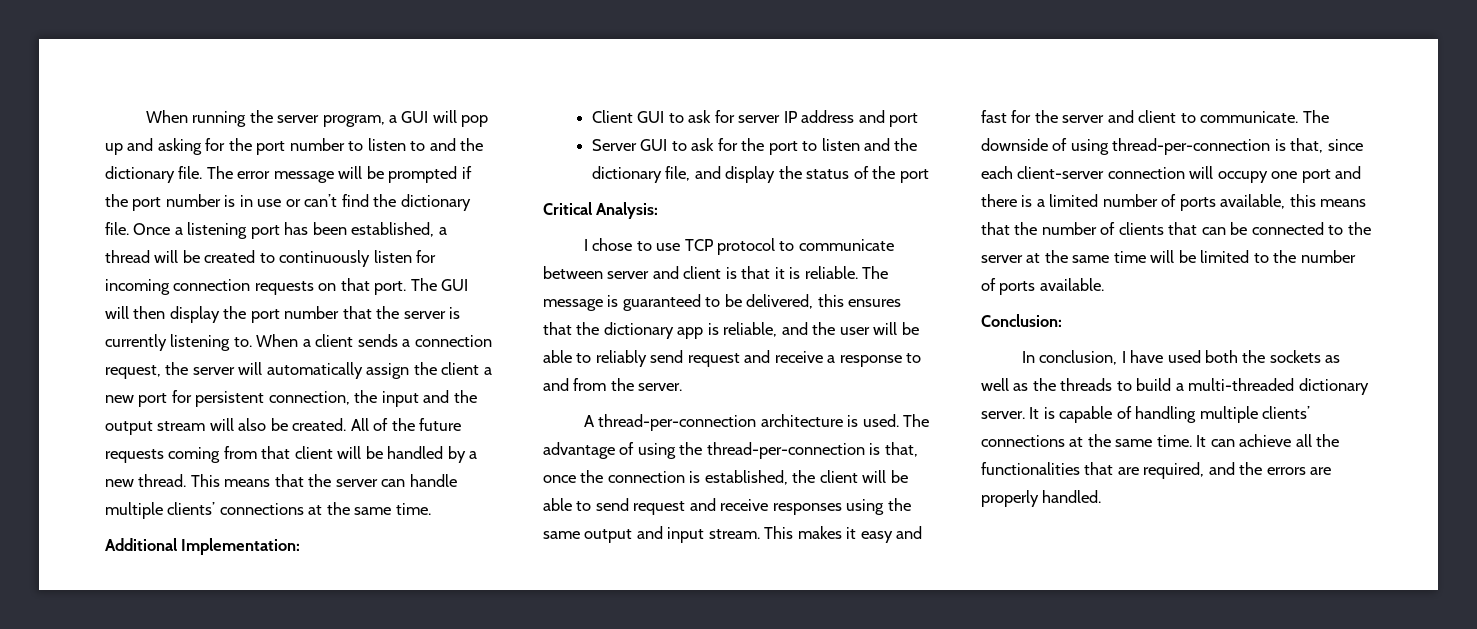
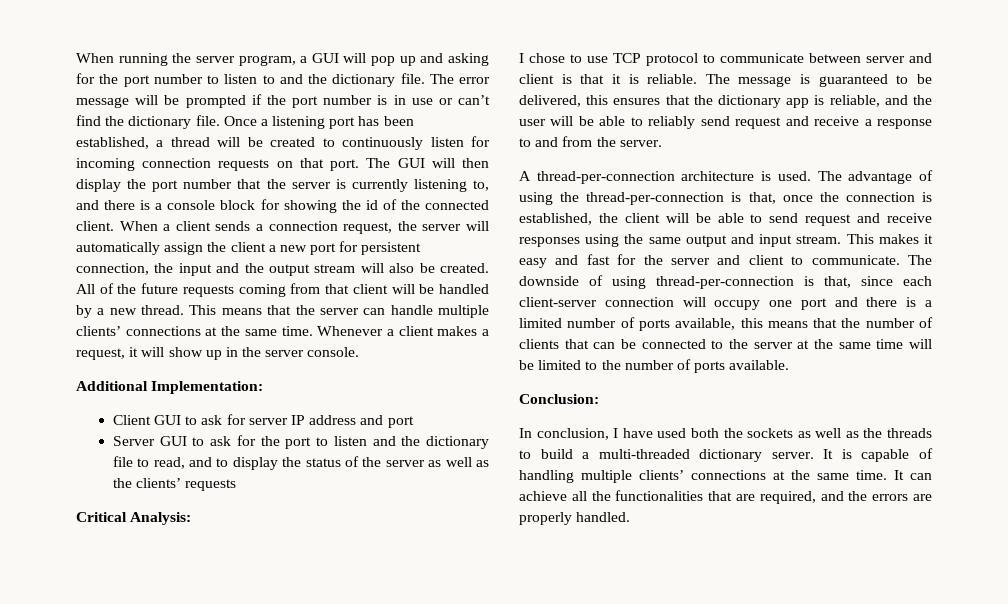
- The GUI will then display the port number that the server is currently listening to.
+ The GUI will then display the port number that the server is currently listening to, and there is a console block for showing the id of the connected client.
+ Whenever a client makes a request, it will show up in the server console.
- Server GUI to ask for the port to listen and the dictionary file, and display the status of the port
+ Server GUI to ask for the port to listen and the dictionary file to read, and to display the status of the server as well as the clients’ requests

